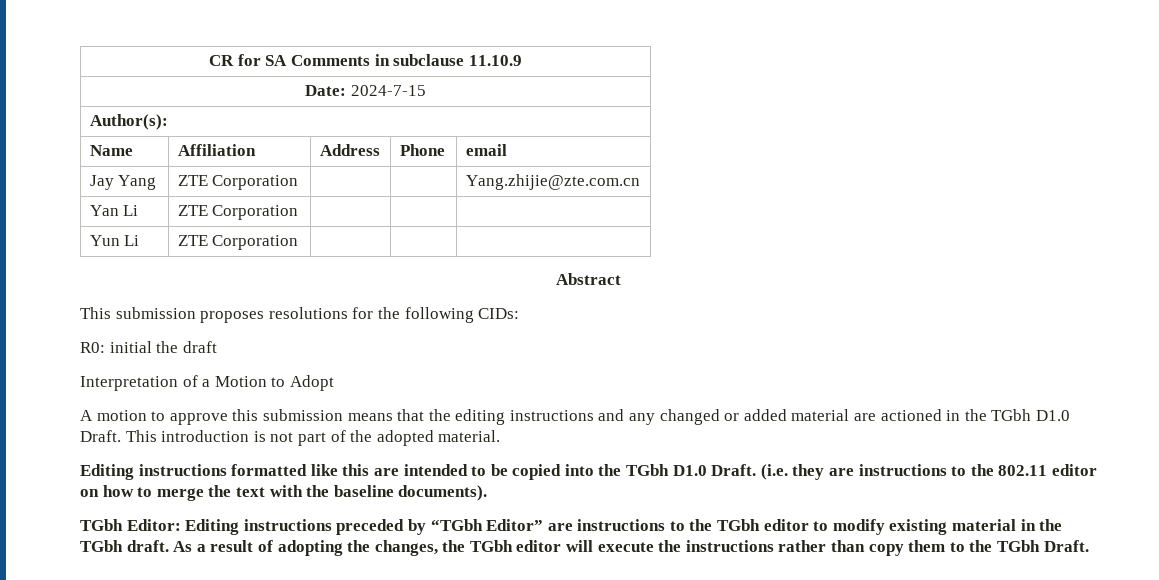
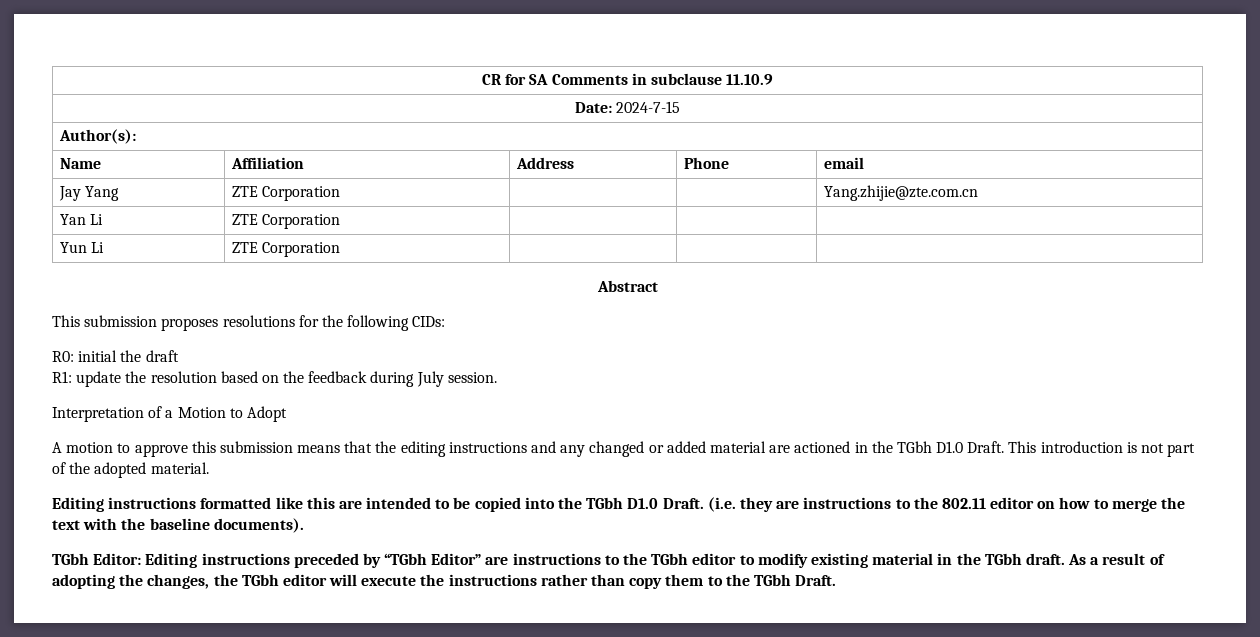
+ R1: update the resolution based on the feedback during July session.

